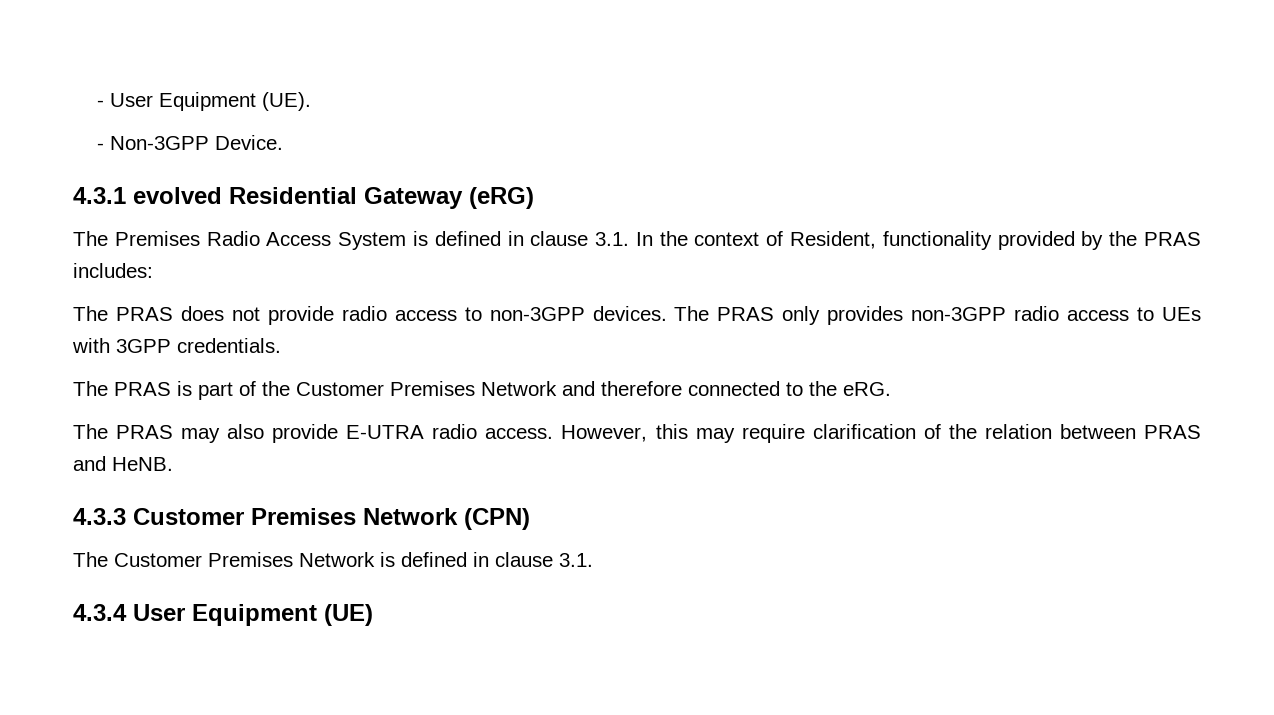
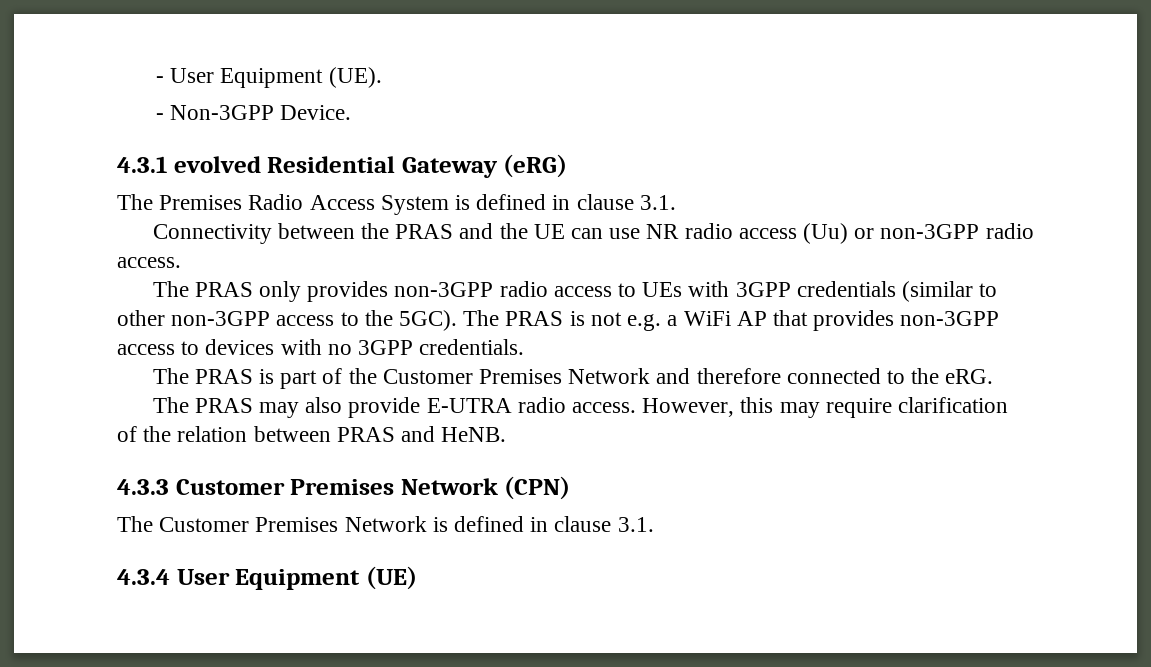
- The Premises Radio Access System is defined in clause 3.1. In the context of Resident, functionality provided by the PRAS includes:
- The PRAS does not provide radio access to non-3GPP devices. The PRAS only provides non-3GPP radio access to UEs with 3GPP credentials.
+ The Premises Radio Access System is defined in clause 3.1.
+ Connectivity between the PRAS and the UE can use NR radio access (Uu) or non-3GPP radio access.
+ The PRAS only provides non-3GPP radio access to UEs with 3GPP credentials (similar to other non-3GPP access to the 5GC). The PRAS is not e.g. a WiFi AP that provides non-3GPP access to devices with no 3GPP credentials.

